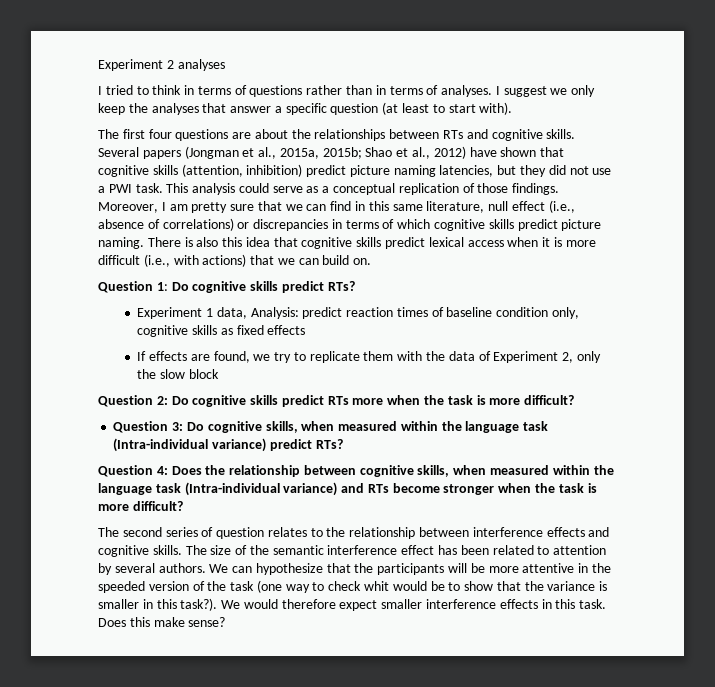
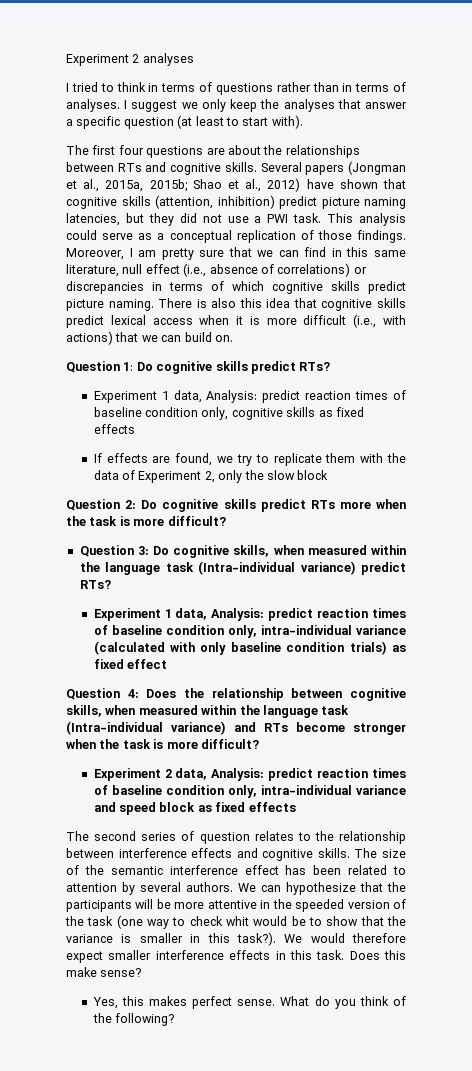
+ Experiment 1 data, Analysis: predict reaction times of baseline condition only, intra-individual variance (calculated with only baseline condition trials) as fixed effect
+ Experiment 2 data, Analysis: predict reaction times of baseline condition only, intra-individual variance and speed block as fixed effects
+ Yes, this makes perfect sense. What do you think of the following?

